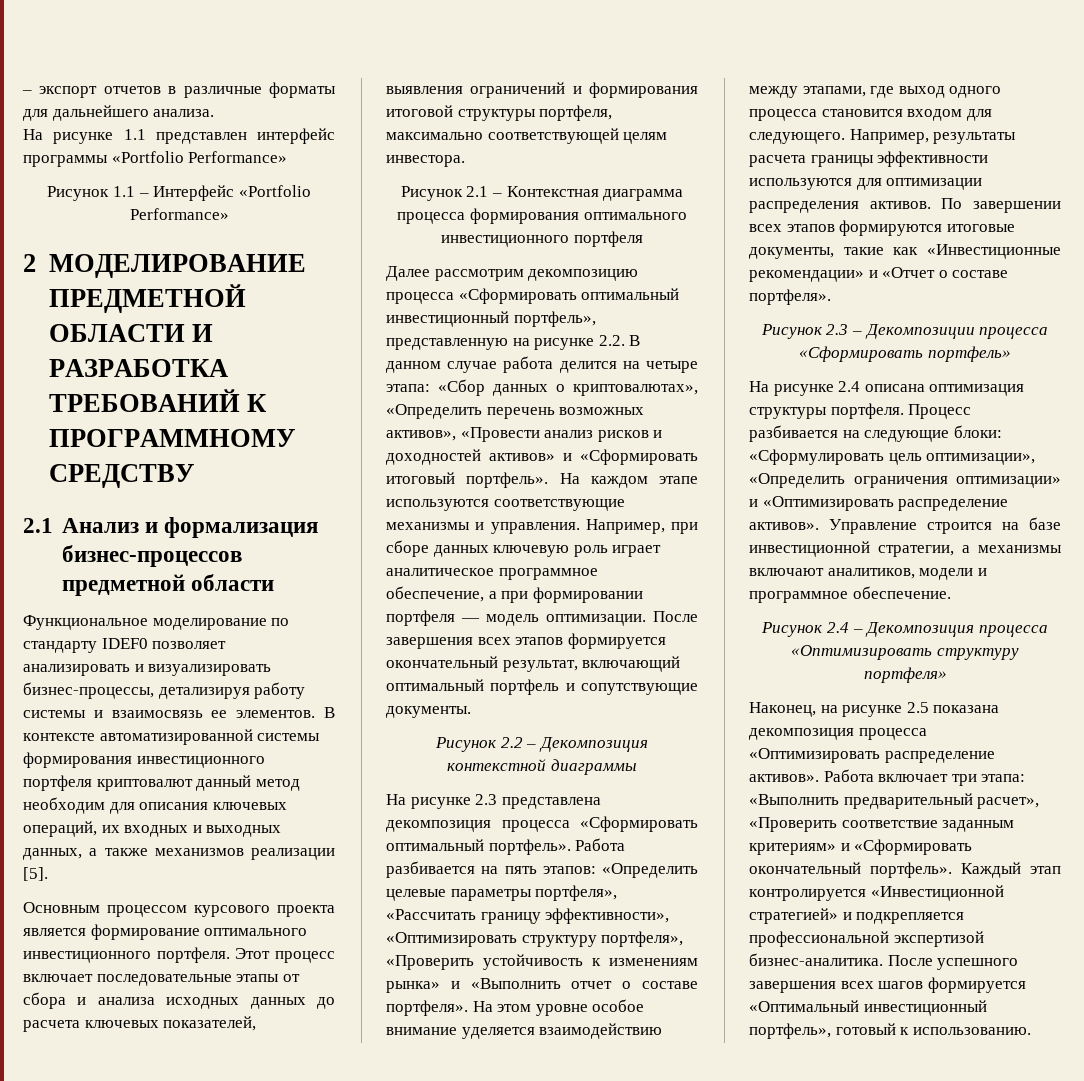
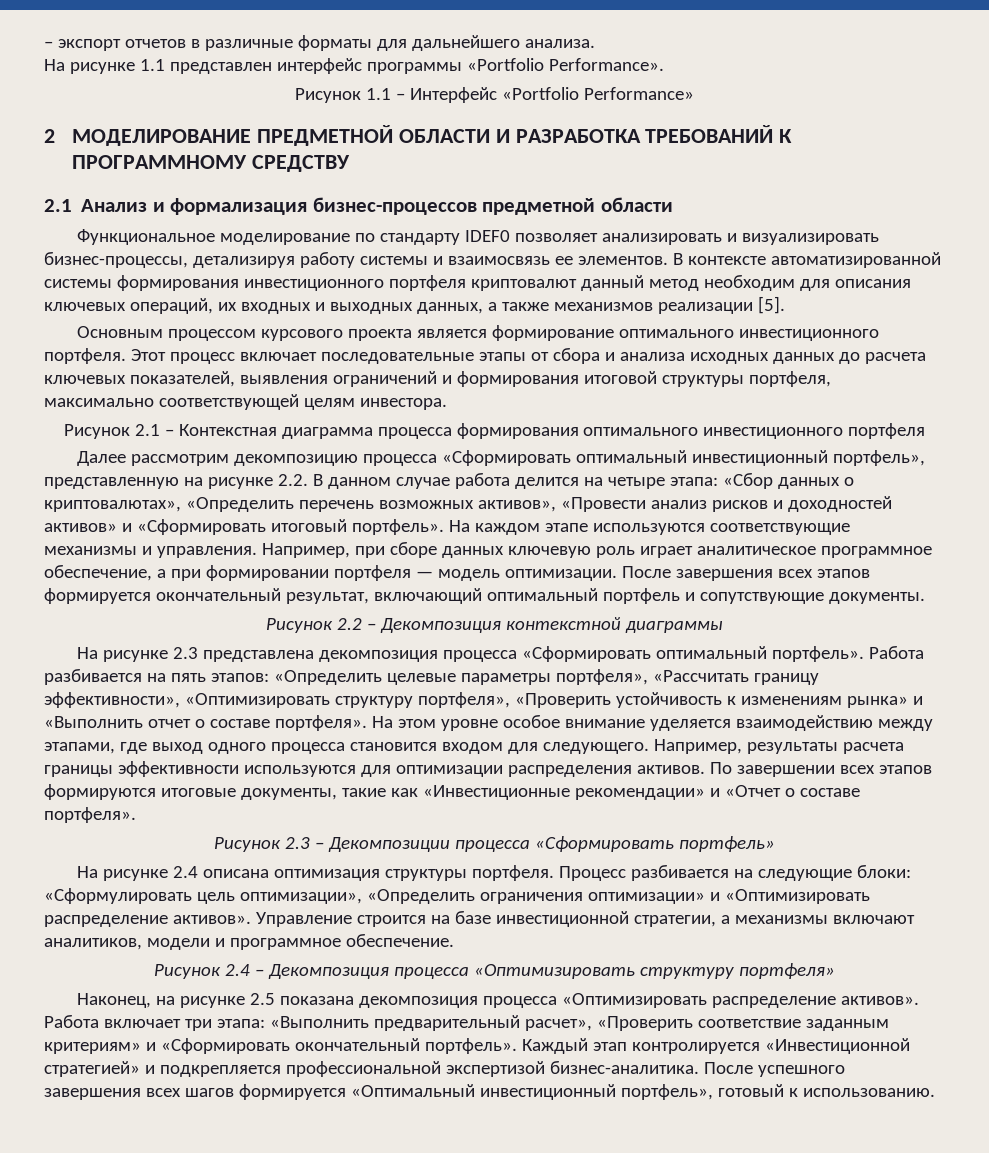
- На рисунке 1.1 представлен интерфейс программы «Portfolio Performance»
+ На рисунке 1.1 представлен интерфейс программы «Portfolio Performance».

